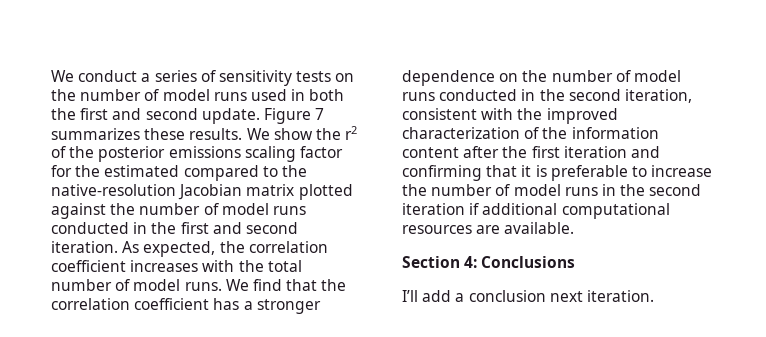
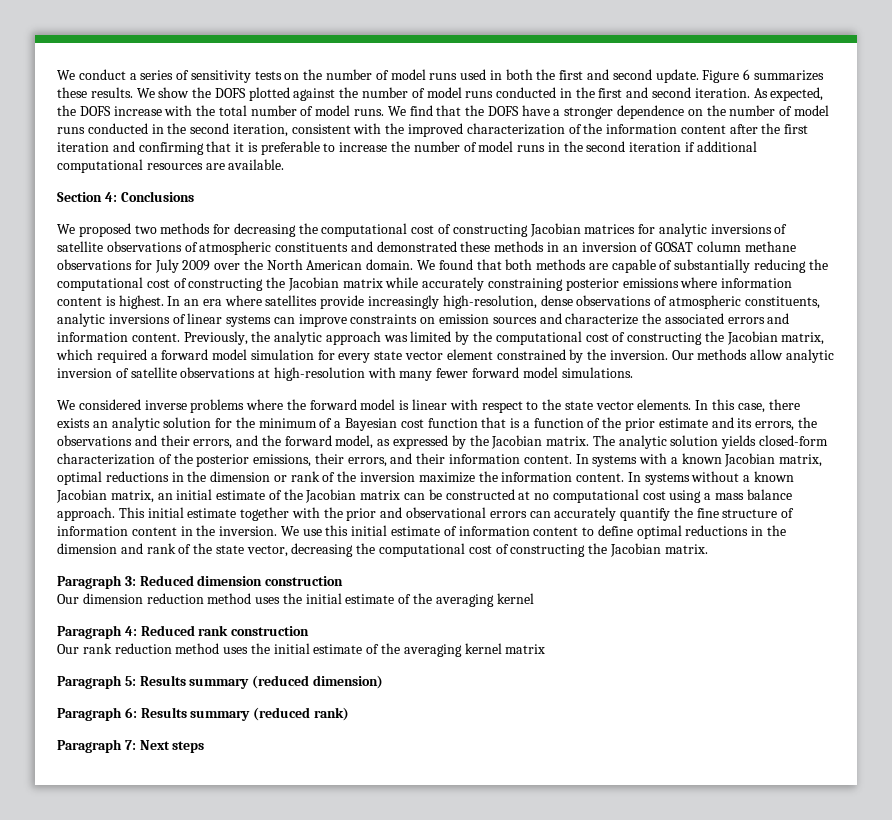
- Figure 7 summarizes these results.
+ Figure 6 summarizes these results.
- We show the r2 of the posterior emissions scaling factor for the estimated compared to the native-resolution Jacobian matrix plotted against the number of model runs conducted in the first and second iteration.
+ We show the DOFS plotted against the number of model runs conducted in the first and second iteration.
- As expected, the correlation coefficient increases with the total number of model runs.
+ As expected, the DOFS increase with the total number of model runs.
- We find that the correlation coefficient has a stronger dependence on the number of model runs conducted in the second iteration, consistent with the improved characterization of the information content after the first iteration and confirming that it is preferable to increase the number of model runs in the second iteration if additional computational resources are available.
+ We find that the DOFS have a stronger dependence on the number of model runs conducted in the second iteration, consistent with the improved characterization of the information content after the first iteration and confirming that it is preferable to increase the number of model runs in the second iteration if additional computational resources are available.
- I’ll add a conclusion next iteration.
+ We proposed two methods for decreasing the computational cost of constructing Jacobian matrices for analytic inversions of satellite observations of atmospheric constituents and demonstrated these methods in an inversion of GOSAT column methane observations for July 2009 over the North American domain. We found that both methods are capable of substantially reducing the computational cost of constructing the Jacobian matrix while accurately constraining posterior emissions where information content is highest. In an era where satellites provide increasingly high-resolution, dense observations of atmospheric constituents, analytic inversions of linear systems can improve constraints on emission sources and characterize the associated errors and information content. Previously, the analytic approach was limited by the computational cost of constructing the Jacobian matrix, which required a forward model simulation for every state vector element constrained by the inversion. Our methods allow analytic inversion of satellite observations at high-resolution with many fewer forward model simulations.
+ We considered inverse problems where the forward model is linear with respect to the state vector elements. In this case, there exists an analytic solution for the minimum of a Bayesian cost function that is a function of the prior estimate and its errors, the observations and their errors, and the forward model, as expressed by the Jacobian matrix. The analytic solution yields closed-form characterization of the posterior emissions, their errors, and their information content. In systems with a known Jacobian matrix, optimal reductions in the dimension or rank of the inversion maximize the information content. In systems without a known Jacobian matrix, an initial estimate of the Jacobian matrix can be constructed at no computational cost using a mass balance approach. This initial estimate together with the prior and observational errors can accurately quantify the fine structure of information content in the inversion. We use this initial estimate of information content to define optimal reductions in the dimension and rank of the state vector, decreasing the computational cost of constructing the Jacobian matrix.
+ Paragraph 3: Reduced dimension construction
+ Our dimension reduction method uses the initial estimate of the averaging kernel
+ Paragraph 4: Reduced rank construction
+ Our rank reduction method uses the initial estimate of the averaging kernel matrix
+ Paragraph 5: Results summary (reduced dimension)
+ Paragraph 6: Results summary (reduced rank)
+ Paragraph 7: Next steps

